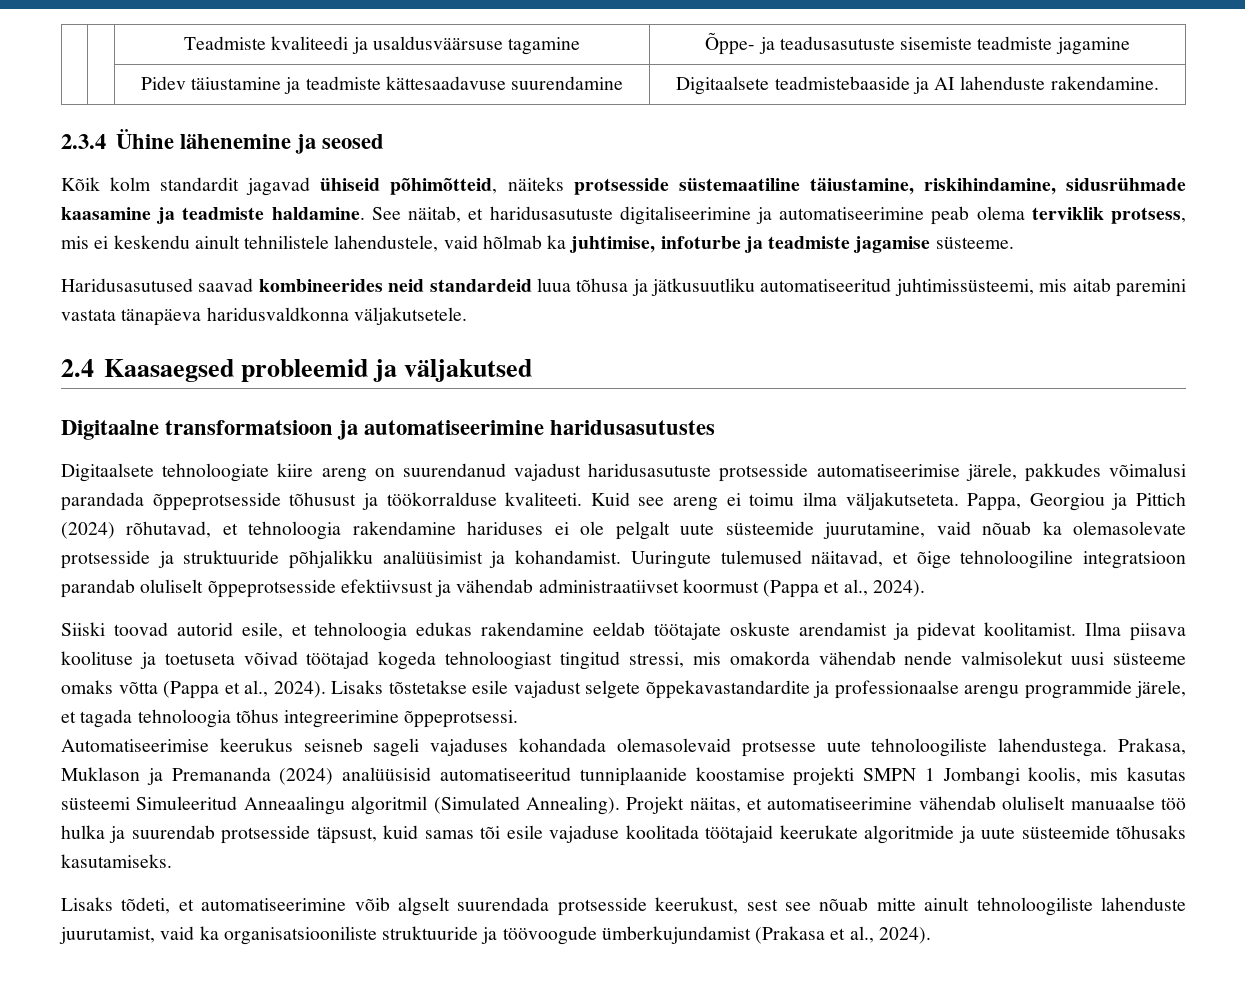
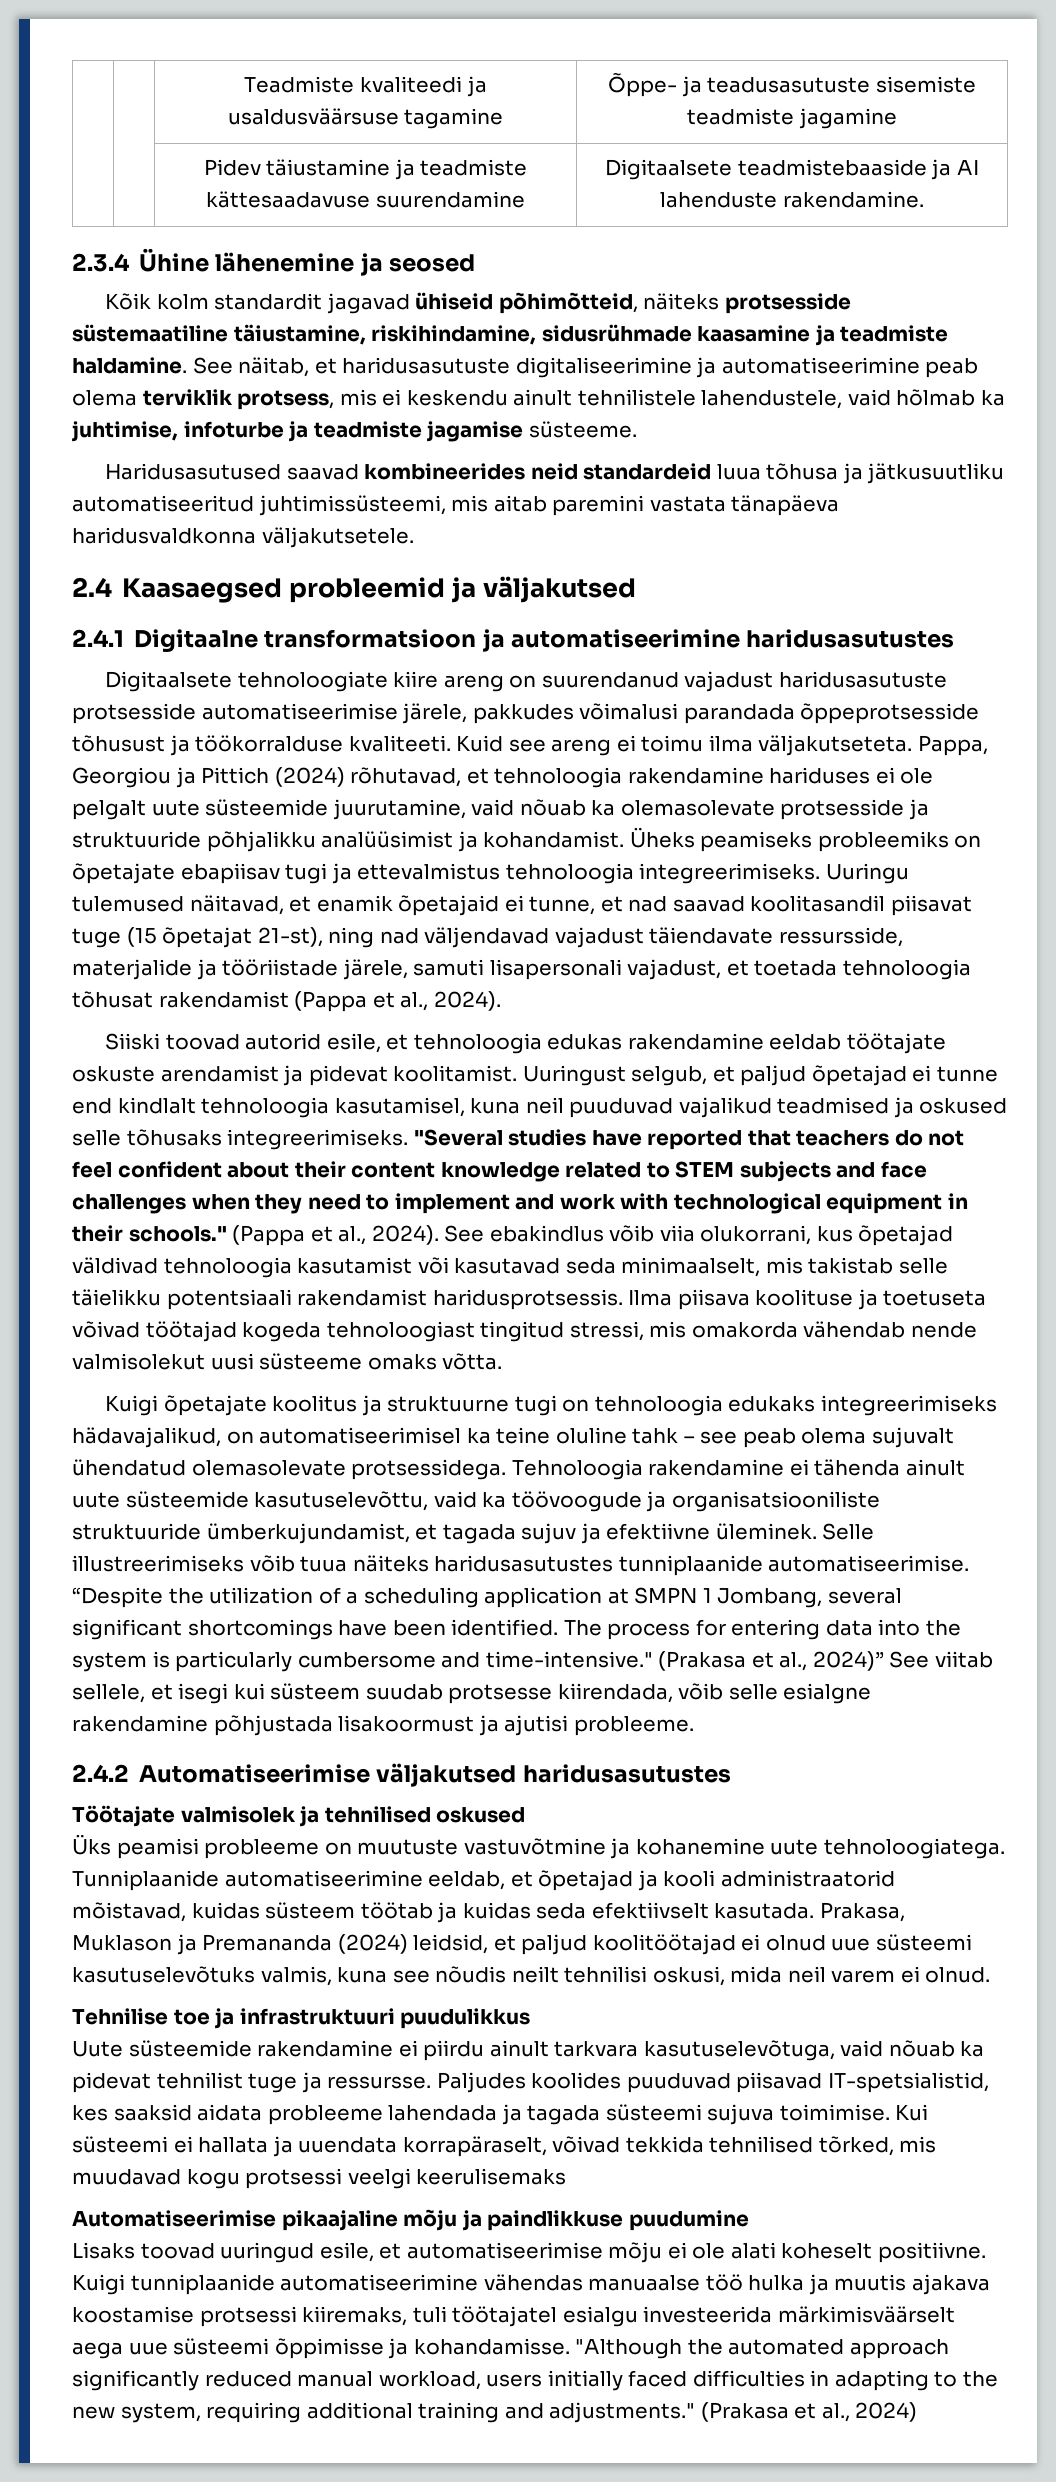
- Digitaalne transformatsioon ja automatiseerimine haridusasutustes
+ 2.4.1 Digitaalne transformatsioon ja automatiseerimine haridusasutustes
- Uuringute tulemused näitavad, et õige tehnoloogiline integratsioon parandab oluliselt õppeprotsesside efektiivsust ja vähendab administraatiivset koormust (Pappa et al., 2024).
+ Üheks peamiseks probleemiks on õpetajate ebapiisav tugi ja ettevalmistus tehnoloogia integreerimiseks. Uuringu tulemused näitavad, et enamik õpetajaid ei tunne, et nad saavad koolitasandil piisavat tuge (15 õpetajat 21-st), ning nad väljendavad vajadust täiendavate ressursside, materjalide ja tööriistade järele, samuti lisapersonali vajadust, et toetada tehnoloogia tõhusat rakendamist (Pappa et al., 2024).
+ Uuringust selgub, et paljud õpetajad ei tunne end kindlalt tehnoloogia kasutamisel, kuna neil puuduvad vajalikud teadmised ja oskused selle tõhusaks integreerimiseks. "Several studies have reported that teachers do not feel confident about their content knowledge related to STEM subjects and face challenges when they need to implement and work with technological equipment in their schools." (Pappa et al., 2024). See ebakindlus võib viia olukorrani, kus õpetajad väldivad tehnoloogia kasutamist või kasutavad seda minimaalselt, mis takistab selle täielikku potentsiaali rakendamist haridusprotsessis.
- Ilma piisava koolituse ja toetuseta võivad töötajad kogeda tehnoloogiast tingitud stressi, mis omakorda vähendab nende valmisolekut uusi süsteeme omaks võtta (Pappa et al., 2024). Lisaks tõstetakse esile vajadust selgete õppekavastandardite ja professionaalse arengu programmide järele, et tagada tehnoloogia tõhus integreerimine õppeprotsessi.
- Automatiseerimise keerukus seisneb sageli vajaduses kohandada olemasolevaid protsesse uute tehnoloogiliste lahendustega.
+ Ilma piisava koolituse ja toetuseta võivad töötajad kogeda tehnoloogiast tingitud stressi, mis omakorda vähendab nende valmisolekut uusi süsteeme omaks võtta.
+ Kuigi õpetajate koolitus ja struktuurne tugi on tehnoloogia edukaks integreerimiseks hädavajalikud, on automatiseerimisel ka teine oluline tahk – see peab olema sujuvalt ühendatud olemasolevate protsessidega. Tehnoloogia rakendamine ei tähenda ainult uute süsteemide kasutuselevõttu, vaid ka töövoogude ja organisatsiooniliste struktuuride ümberkujundamist, et tagada sujuv ja efektiivne üleminek. Selle illustreerimiseks võib tuua näiteks haridusasutustes tunniplaanide automatiseerimise. “Despite the utilization of a scheduling application at SMPN 1 Jombang, several significant shortcomings have been identified. The process for entering data into the system is particularly cumbersome and time-intensive." (Prakasa et al., 2024)” See viitab sellele, et isegi kui süsteem suudab protsesse kiirendada, võib selle esialgne rakendamine põhjustada lisakoormust ja ajutisi probleeme.
+ 2.4.2 Automatiseerimise väljakutsed haridusasutustes
+ Töötajate valmisolek ja tehnilised oskused
+ Üks peamisi probleeme on muutuste vastuvõtmine ja kohanemine uute tehnoloogiatega. Tunniplaanide automatiseerimine eeldab, et õpetajad ja kooli administraatorid mõistavad, kuidas süsteem töötab ja kuidas seda efektiivselt kasutada.
- Prakasa, Muklason ja Premananda (2024) analüüsisid automatiseeritud tunniplaanide koostamise projekti SMPN 1 Jombangi koolis, mis kasutas süsteemi Simuleeritud Anneaalingu algoritmil (Simulated Annealing). Projekt näitas, et automatiseerimine vähendab oluliselt manuaalse töö hulka ja suurendab protsesside täpsust, kuid samas tõi esile vajaduse koolitada töötajaid keerukate algoritmide ja uute süsteemide tõhusaks kasutamiseks.
- Lisaks tõdeti, et automatiseerimine võib algselt suurendada protsesside keerukust, sest see nõuab mitte ainult tehnoloogiliste lahenduste juurutamist, vaid ka organisatsiooniliste struktuuride ja töövoogude ümberkujundamist (Prakasa et al., 2024).
+ Prakasa, Muklason ja Premananda (2024) leidsid, et paljud koolitöötajad ei olnud uue süsteemi kasutuselevõtuks valmis, kuna see nõudis neilt tehnilisi oskusi, mida neil varem ei olnud.
+ Tehnilise toe ja infrastruktuuri puudulikkus
+ Uute süsteemide rakendamine ei piirdu ainult tarkvara kasutuselevõtuga, vaid nõuab ka pidevat tehnilist tuge ja ressursse. Paljudes koolides puuduvad piisavad IT-spetsialistid, kes saaksid aidata probleeme lahendada ja tagada süsteemi sujuva toimimise. Kui süsteemi ei hallata ja uuendata korrapäraselt, võivad tekkida tehnilised tõrked, mis muudavad kogu protsessi veelgi keerulisemaks
+ Automatiseerimise pikaajaline mõju ja paindlikkuse puudumine
+ Lisaks toovad uuringud esile, et automatiseerimise mõju ei ole alati koheselt positiivne. Kuigi tunniplaanide automatiseerimine vähendas manuaalse töö hulka ja muutis ajakava koostamise protsessi kiiremaks, tuli töötajatel esialgu investeerida märkimisväärselt aega uue süsteemi õppimisse ja kohandamisse. "Although the automated approach significantly reduced manual workload, users initially faced difficulties in adapting to the new system, requiring additional training and adjustments." (Prakasa et al., 2024)

